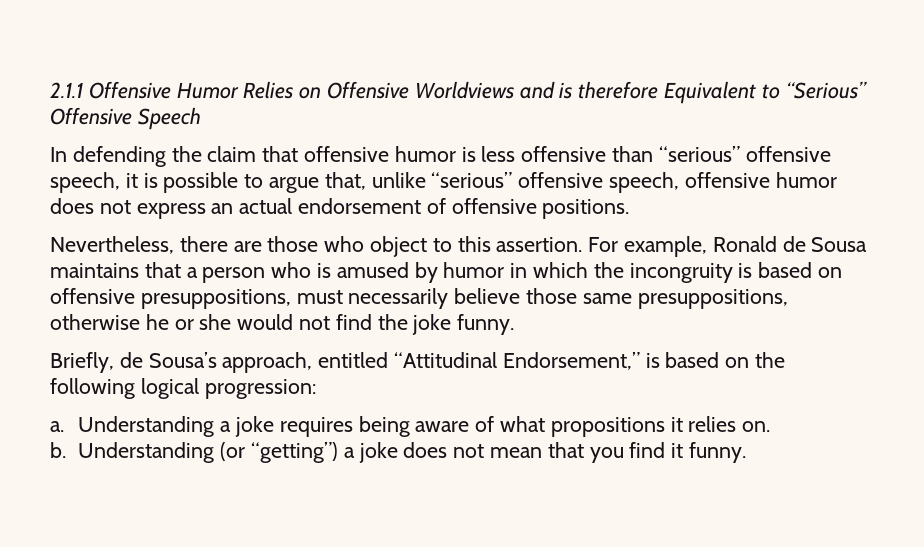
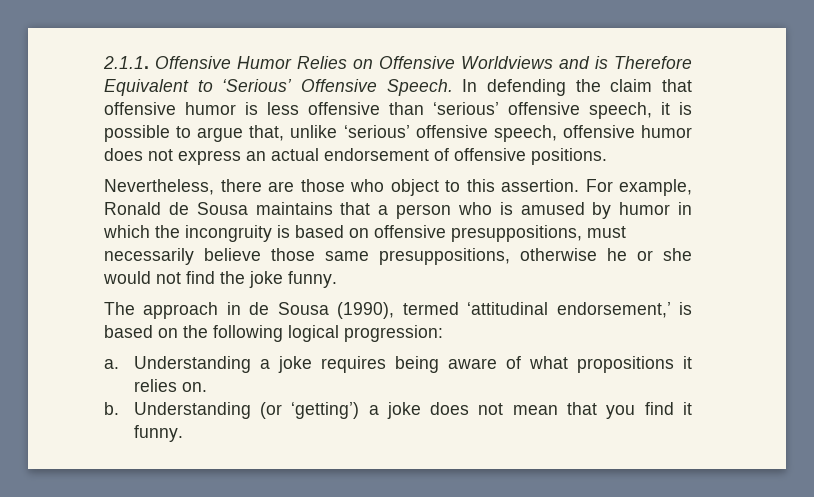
- 2.1.1 Offensive Humor Relies on Offensive Worldviews and is therefore Equivalent to “Serious” Offensive Speech
- In defending the claim that offensive humor is less offensive than “serious” offensive speech, it is possible to argue that, unlike “serious” offensive speech, offensive humor does not express an actual endorsement of offensive positions.
+ 2.1.1. Offensive Humor Relies on Offensive Worldviews and is Therefore Equivalent to ‘Serious’ Offensive Speech. In defending the claim that offensive humor is less offensive than ‘serious’ offensive speech, it is possible to argue that, unlike ‘serious’ offensive speech, offensive humor does not express an actual endorsement of offensive positions.
- Briefly, de Sousa’s approach, entitled “Attitudinal Endorsement,” is based on the following logical progression:
+ The approach in de Sousa (1990), termed ‘attitudinal endorsement,’ is based on the following logical progression:
- Understanding (or “getting”) a joke does not mean that you find it funny.
+ Understanding (or ‘getting’) a joke does not mean that you find it funny.

